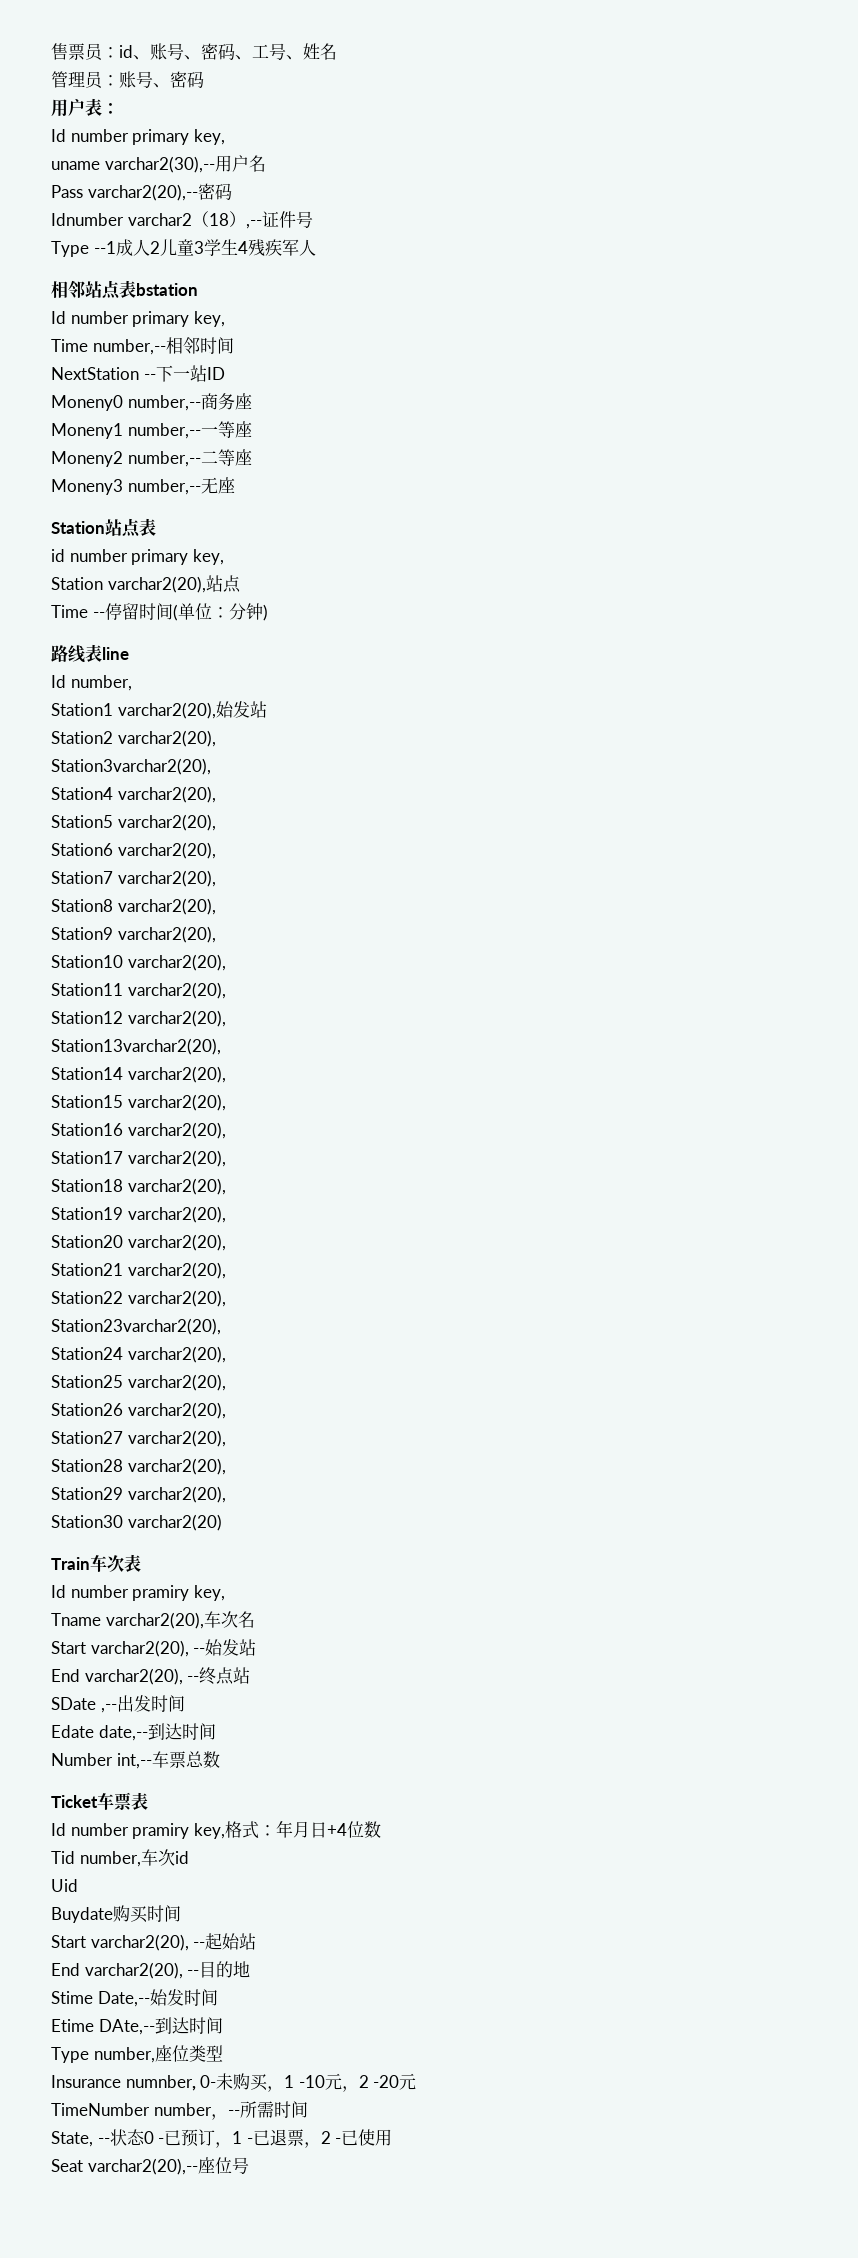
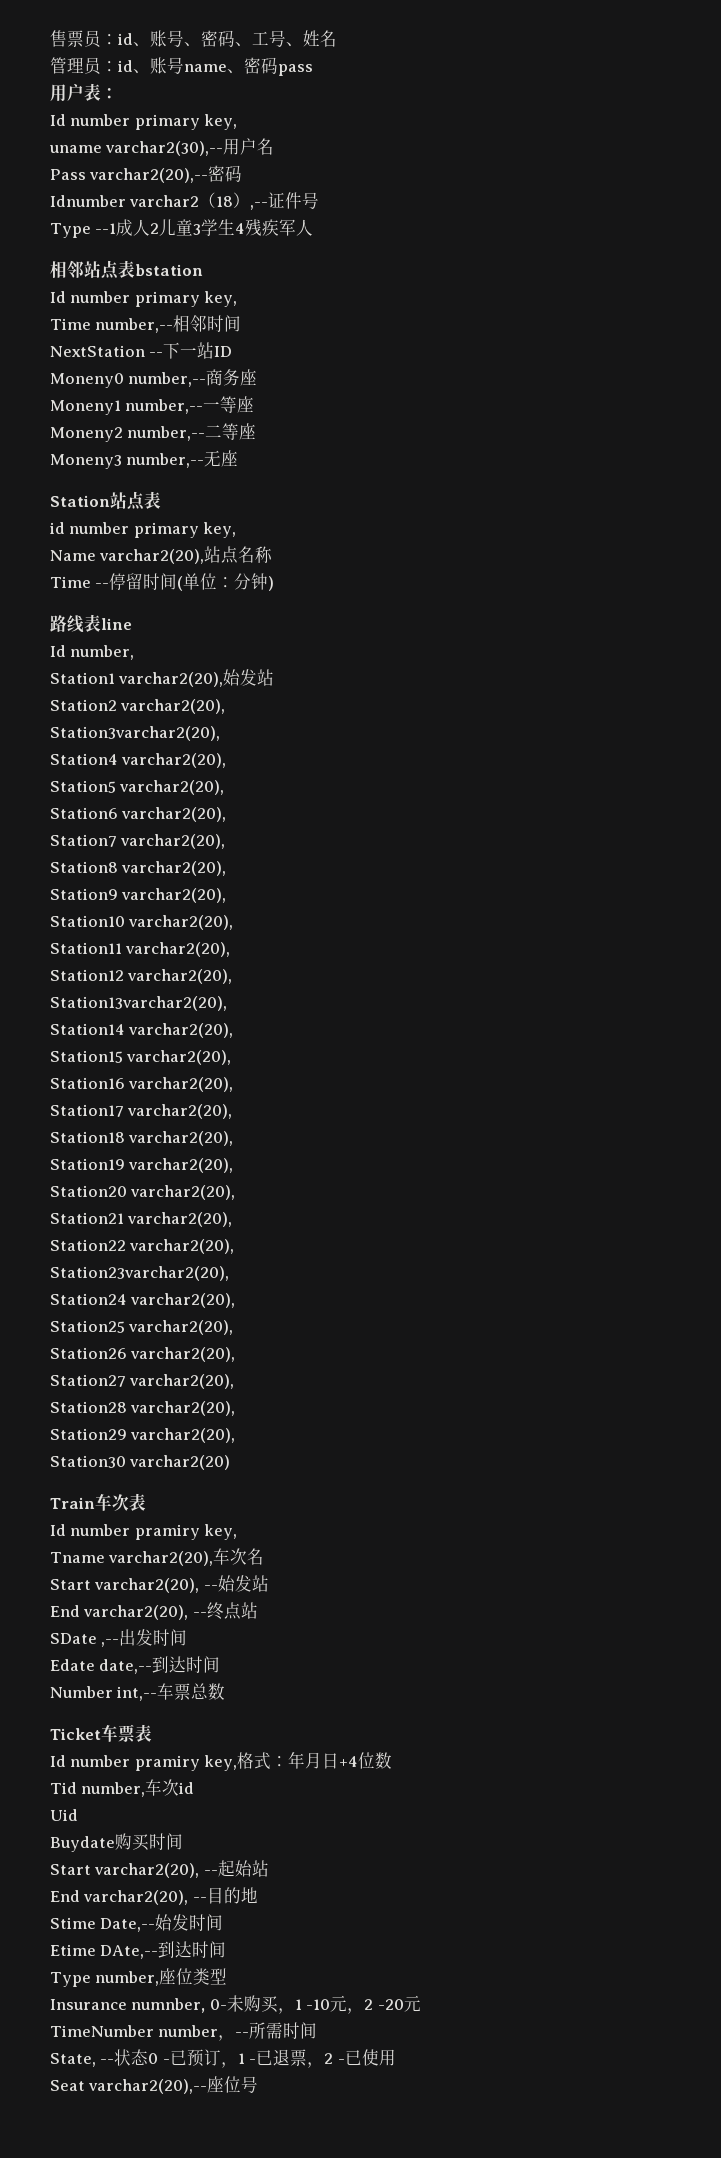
- 管理员：账号、密码
+ 管理员：id、账号name、密码pass
- Station varchar2(20),站点
+ Name varchar2(20),站点名称

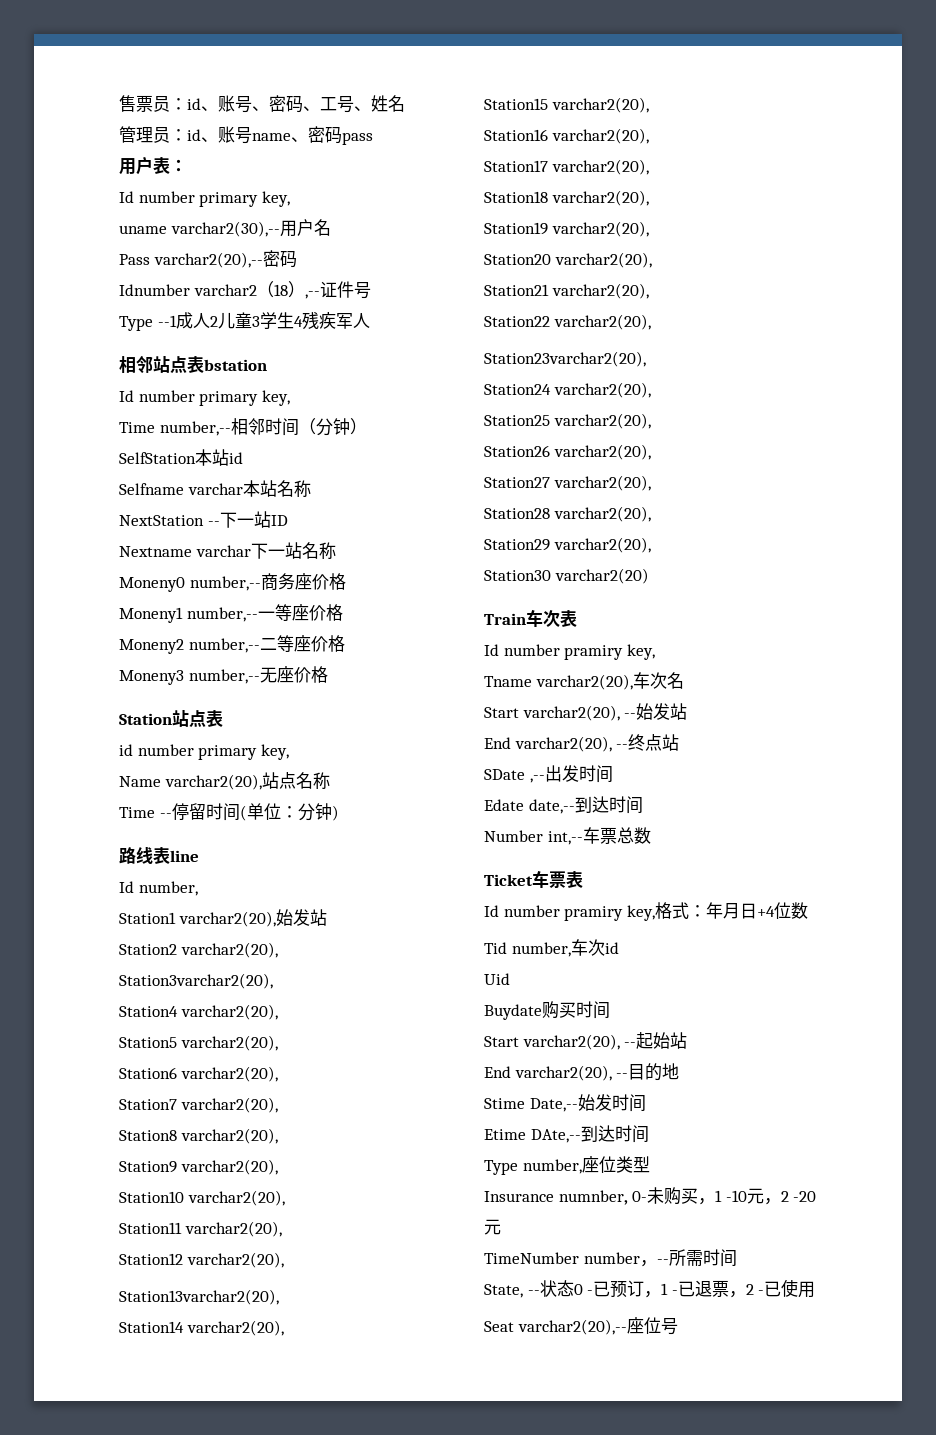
- Time number,--相邻时间
+ Time number,--相邻时间（分钟）
+ SelfStation本站id
+ Selfname varchar本站名称
+ Nextname varchar下一站名称
- Moneny0 number,--商务座
+ Moneny0 number,--商务座价格
- Moneny1 number,--一等座
+ Moneny1 number,--一等座价格
- Moneny2 number,--二等座
+ Moneny2 number,--二等座价格
- Moneny3 number,--无座
+ Moneny3 number,--无座价格

